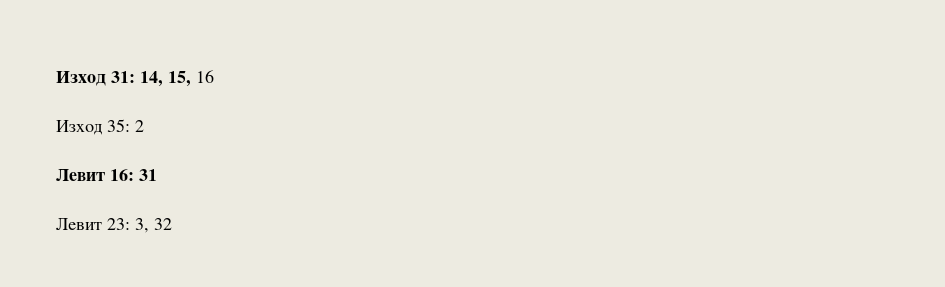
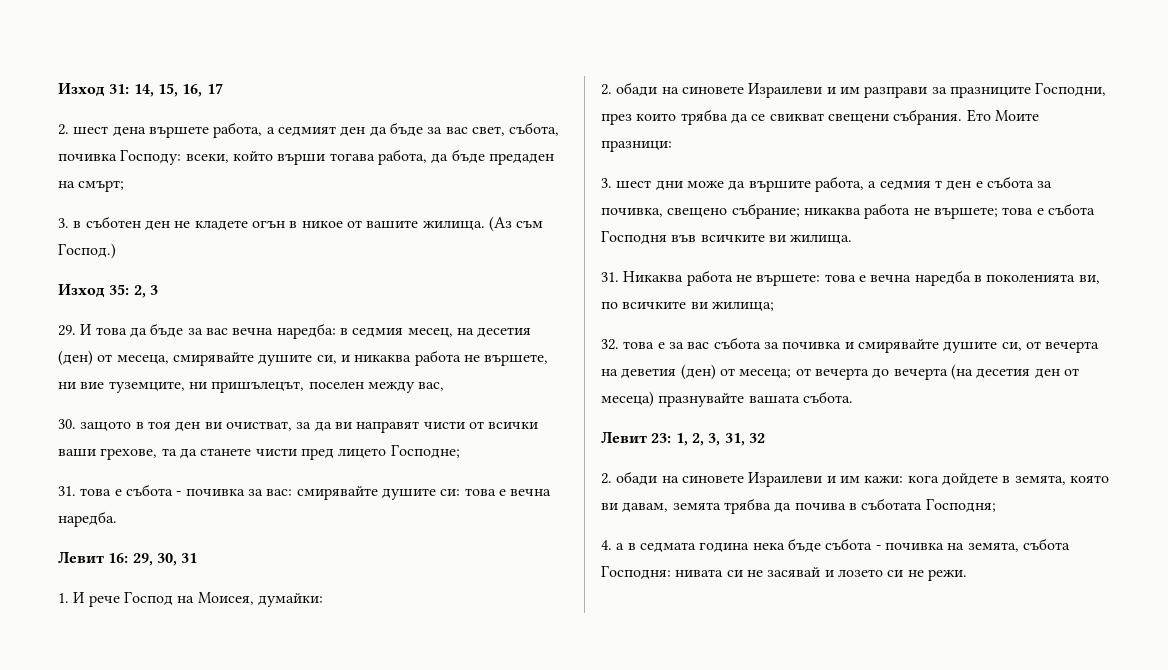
- Изход 31: 14, 15, 16
- Изход 35: 2
+ Изход 31: 14, 15, 16, 17
+ 2. шест дена вършете работа, а седмият ден да бъде за вас свет, събота, почивка Господу: всеки, който върши тогава работа, да бъде предаден на смърт;
+ 3. в съботен ден не кладете огън в никое от вашите жилища. (Аз съм Господ.)
+ Изход 35: 2, 3
+ 29. И това да бъде за вас вечна наредба: в седмия месец, на десетия (ден) от месеца, смирявайте душите си, и никаква работа не вършете, ни вие туземците, ни пришълецът, поселен между вас,
+ 30. защото в тоя ден ви очистват, за да ви направят чисти от всички ваши грехове, та да станете чисти пред лицето Господне;
+ 31. това е събота - почивка за вас: смирявайте душите си: това е вечна наредба.
- Левит 16: 31
+ Левит 16: 29, 30, 31
- Левит 23: 3, 32
+ 1. И рече Господ на Моисея, думайки:
+ 2. обади на синовете Израилеви и им разправи за празниците Господни, през които трябва да се свикват свещени събрания. Ето Моите празници:
+ 3. шест дни може да вършите работа, а седмия т ден е събота за почивка, свещено събрание; никаква работа не вършете; това е събота Господня във всичките ви жилища.
+ 31. Никаква работа не вършете: това е вечна наредба в поколенията ви, по всичките ви жилища;
+ 32. това е за вас събота за почивка и смирявайте душите си, от вечерта на деветия (ден) от месеца; от вечерта до вечерта (на десетия ден от месеца) празнувайте вашата събота.
+ Левит 23: 1, 2, 3, 31, 32
+ 2. обади на синовете Израилеви и им кажи: кога дойдете в земята, която ви давам, земята трябва да почива в съботата Господня;
+ 4. а в седмата година нека бъде събота - почивка на земята, събота Господня: нивата си не засявай и лозето си не режи.

